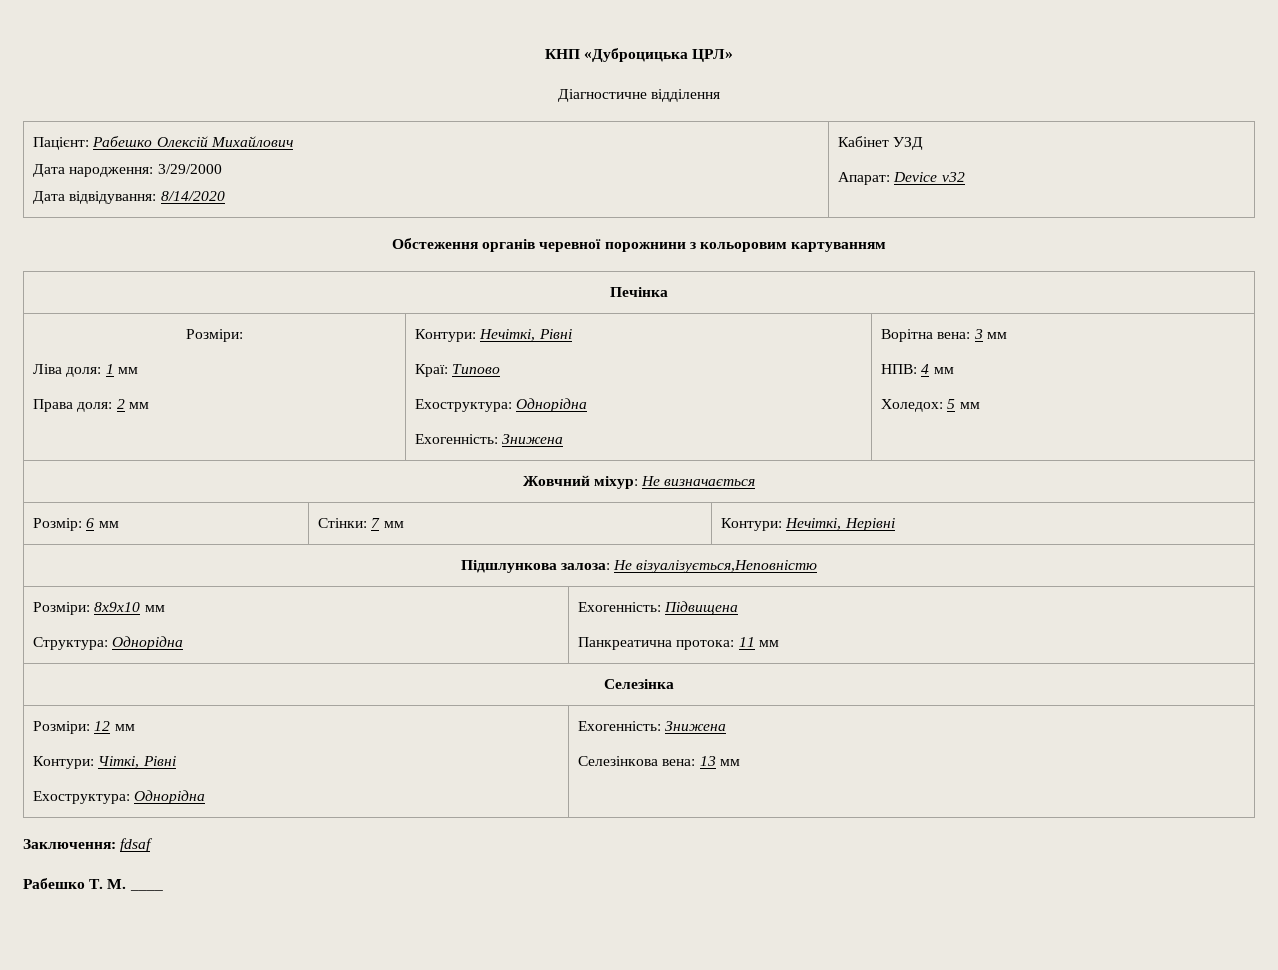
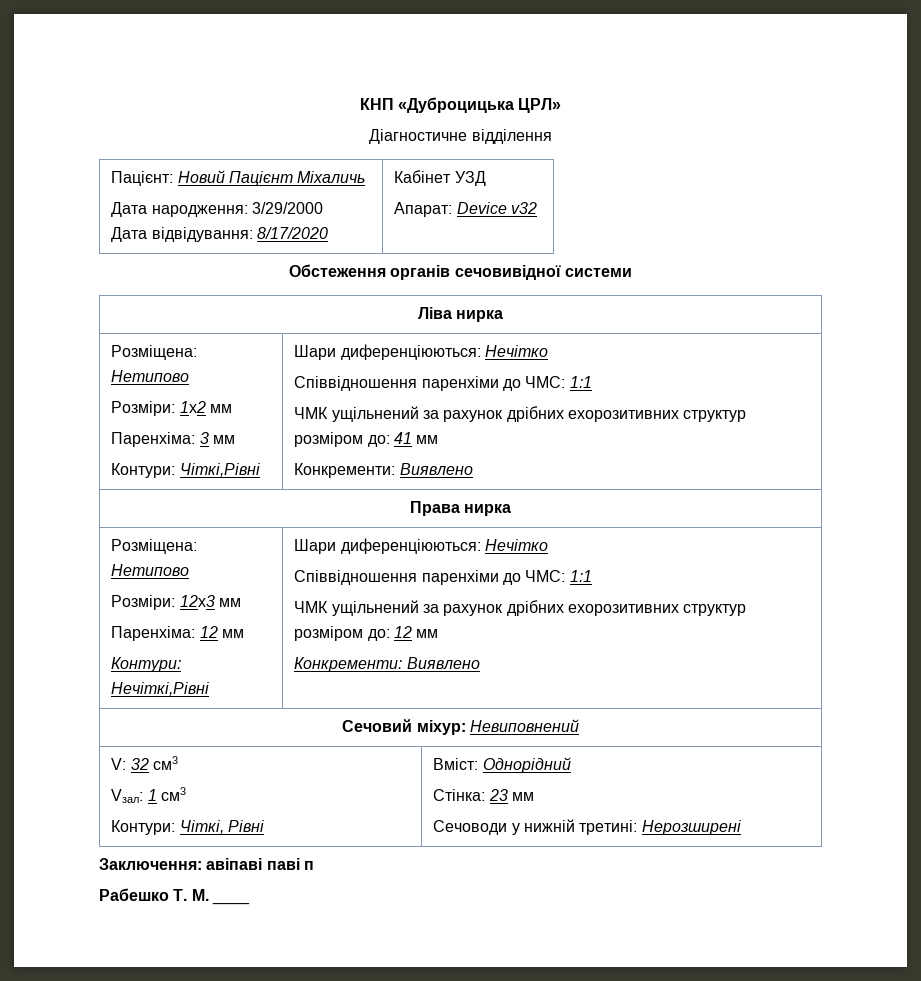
- Пацієнт: Рабешко Олексій Михайлович
+ Пацієнт: Новий Пацієнт Міхаличь
  Дата народження: 3/29/2000
- Дата відвідування: 8/14/2020 | Кабінет УЗД
+ Дата відвідування: 8/17/2020 | Кабінет УЗД
- Обстеження органів черевної порожнини з кольоровим картуванням
- Печінка
- Розміри:
- Ліва доля: 1 мм
- Права доля: 2 мм | Контури: Нечіткі, Рівні
- Краї: Типово
- Ехоструктура: Однорідна
- Ехогенність: Знижена | Ворітна вена: 3 мм
- НПВ: 4 мм
- Холедох: 5 мм
- Жовчний міхур: Не визначається
- Розмір: 6 мм | Стінки: 7 мм | Контури: Нечіткі, Нерівні
- Підшлункова залоза: Не візуалізується,Неповністю
- Розміри: 8x9x10 мм
- Структура: Однорідна | Ехогенність: Підвищена
- Панкреатична протока: 11 мм
- Селезінка
- Розміри: 12 мм
- Контури: Чіткі, Рівні
- Ехоструктура: Однорідна | Ехогенність: Знижена
- Селезінкова вена: 13 мм
- Заключення: fdsaf
+ Обстеження органів сечовивідної системи
+ Ліва нирка
+ Розміщена: Нетипово
+ Розміри: 1x2 мм
+ Паренхіма: 3 мм
+ Контури: Чіткі,Рівні | Шари диференціюються: Нечітко
+ Співвідношення паренхіми до ЧМС: 1:1
+ ЧМК ущільнений за рахунок дрібних ехорозитивних структур розміром до: 41 мм
+ Конкременти: Виявлено
+ Права нирка
+ Розміщена: Нетипово
+ Розміри: 12x3 мм
+ Паренхіма: 12 мм
+ Контури: Нечіткі,Рівні | Шари диференціюються: Нечітко
+ Співвідношення паренхіми до ЧМС: 1:1
+ ЧМК ущільнений за рахунок дрібних ехорозитивних структур розміром до: 12 мм
+ Конкременти: Виявлено
+ Сечовий міхур: Невиповнений
+ V: 32 см3
+ Vзал: 1 см3
+ Контури: Чіткі, Рівні | Вміст: Однорідний
+ Стінка: 23 мм
+ Сечоводи у нижній третині: Нерозширені
+ Заключення: авіпаві паві п

